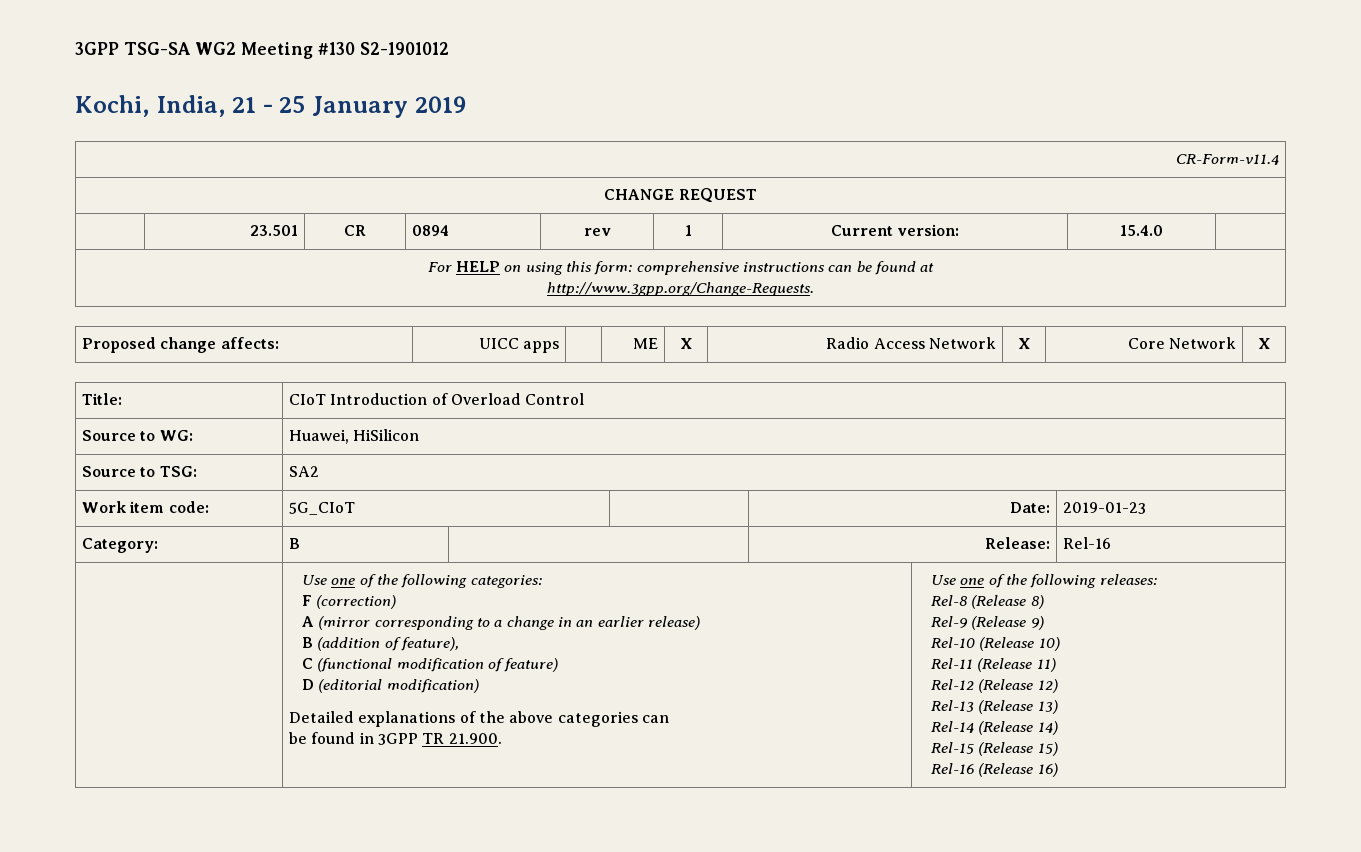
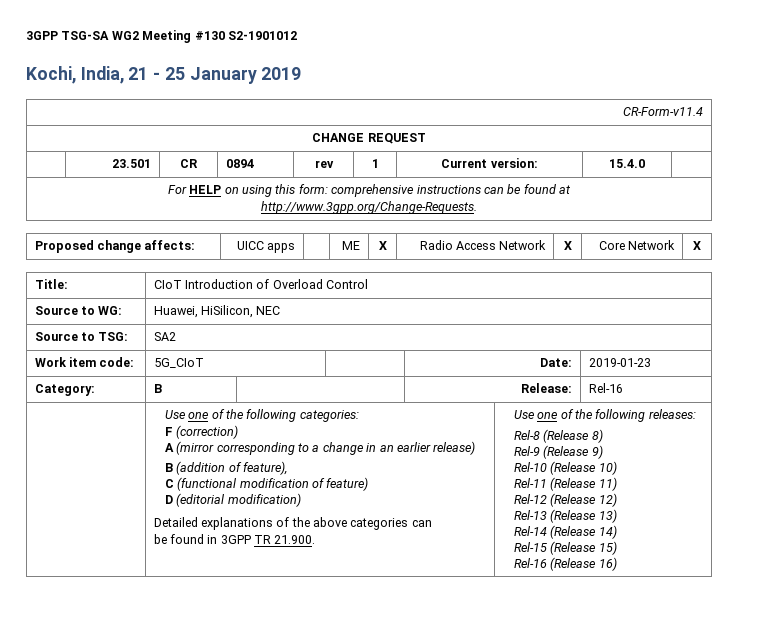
- Source to WG: | Huawei, HiSilicon
+ Source to WG: | Huawei, HiSilicon, NEC

